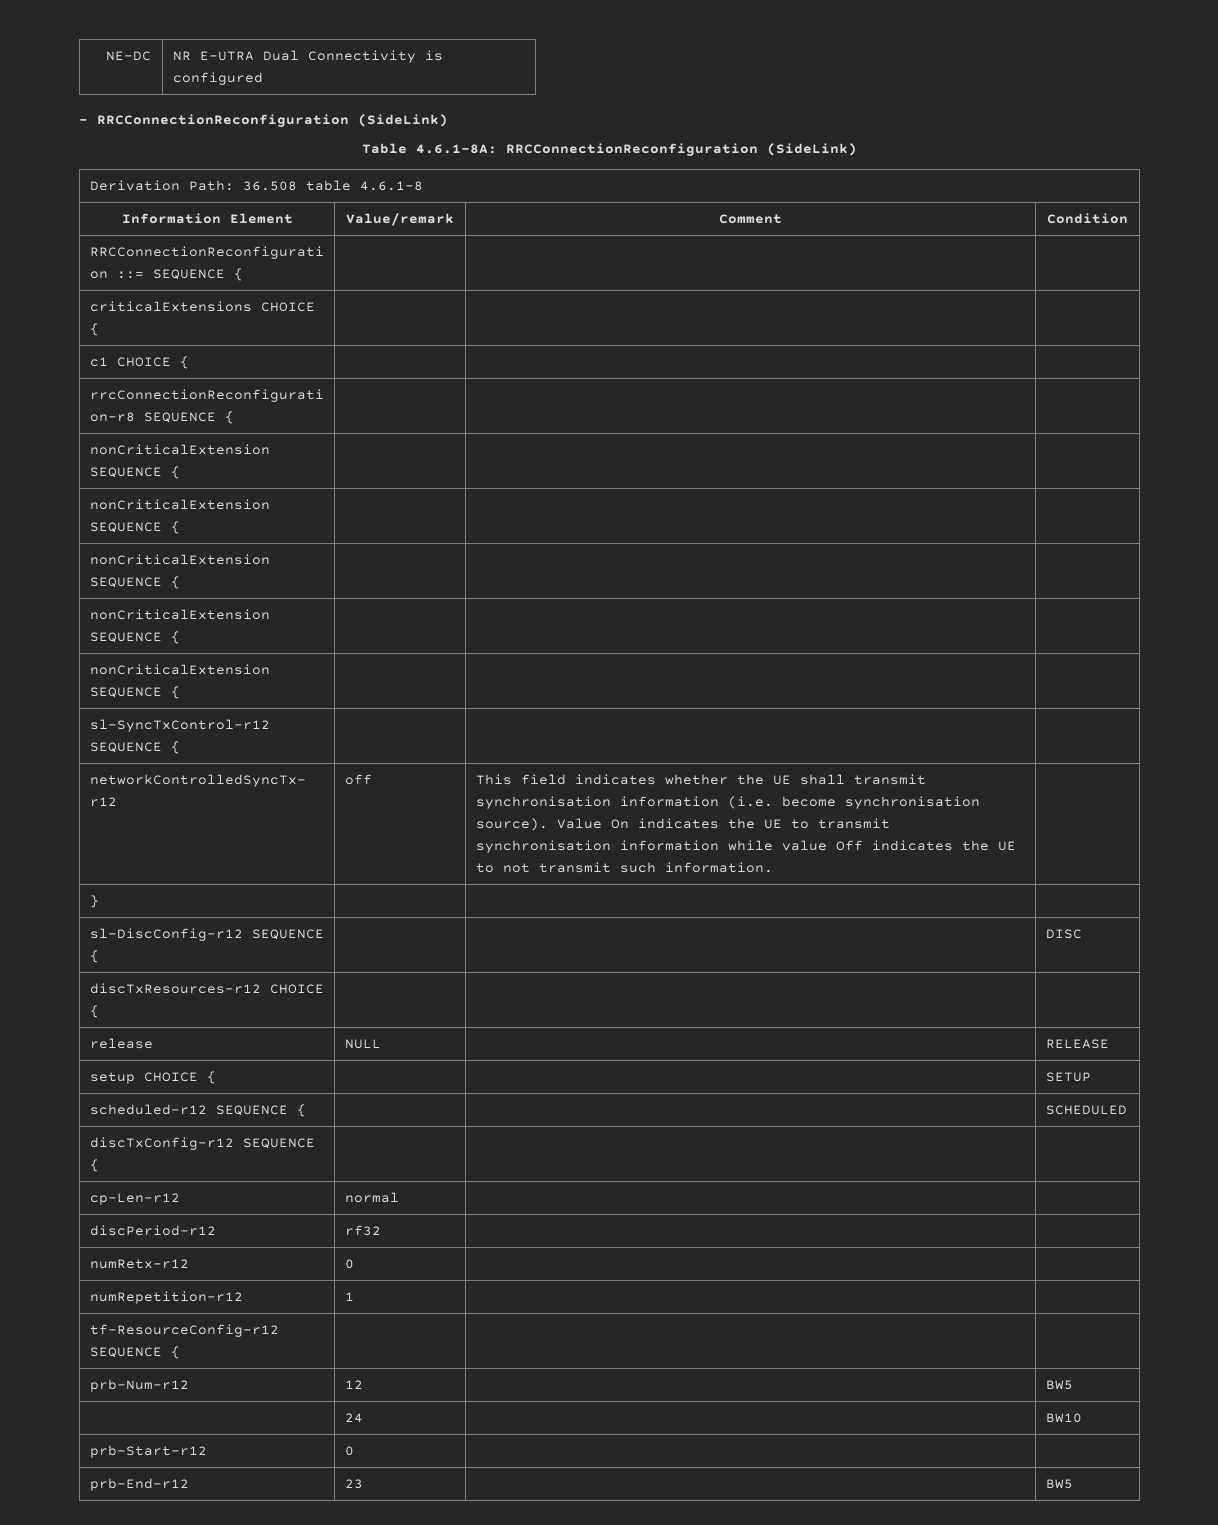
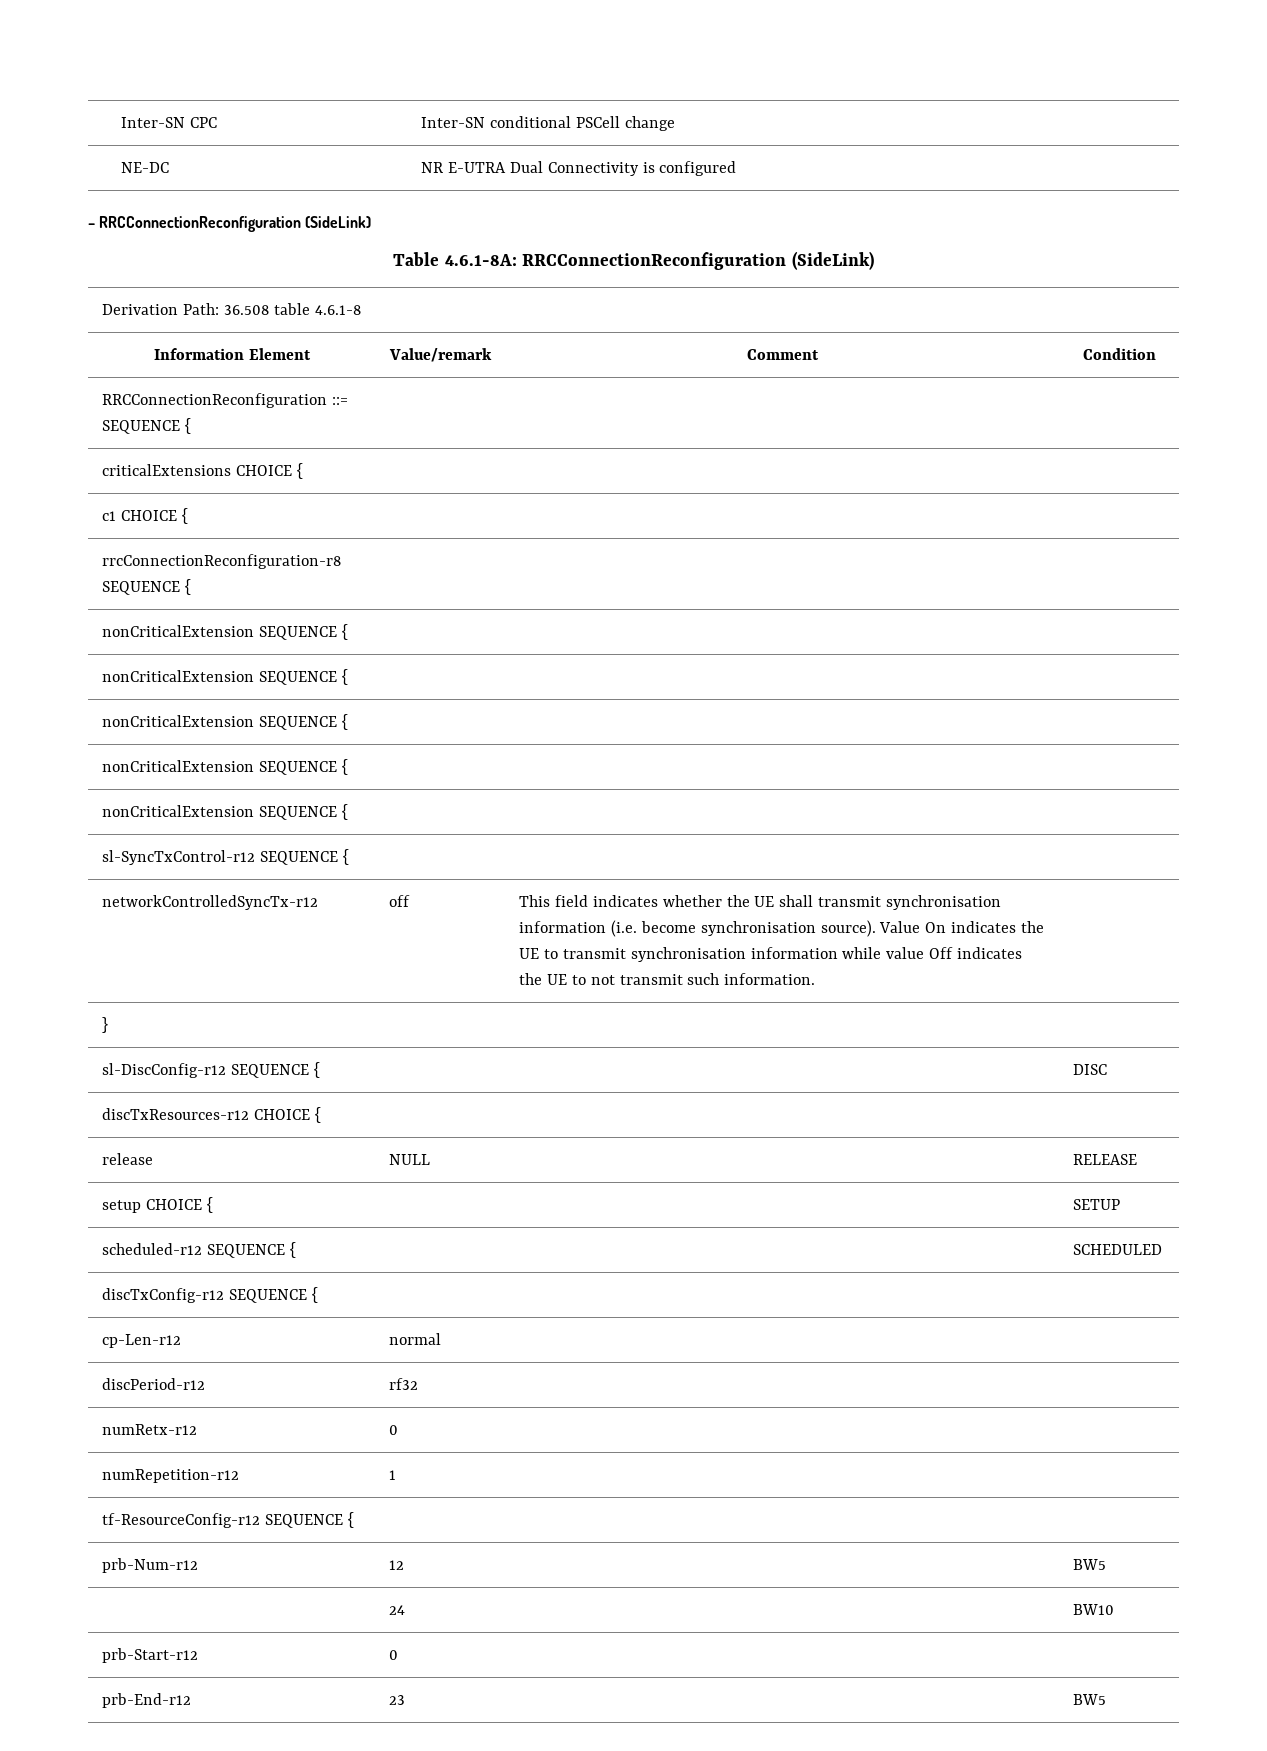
+ Inter-SN CPC | Inter-SN conditional PSCell change

